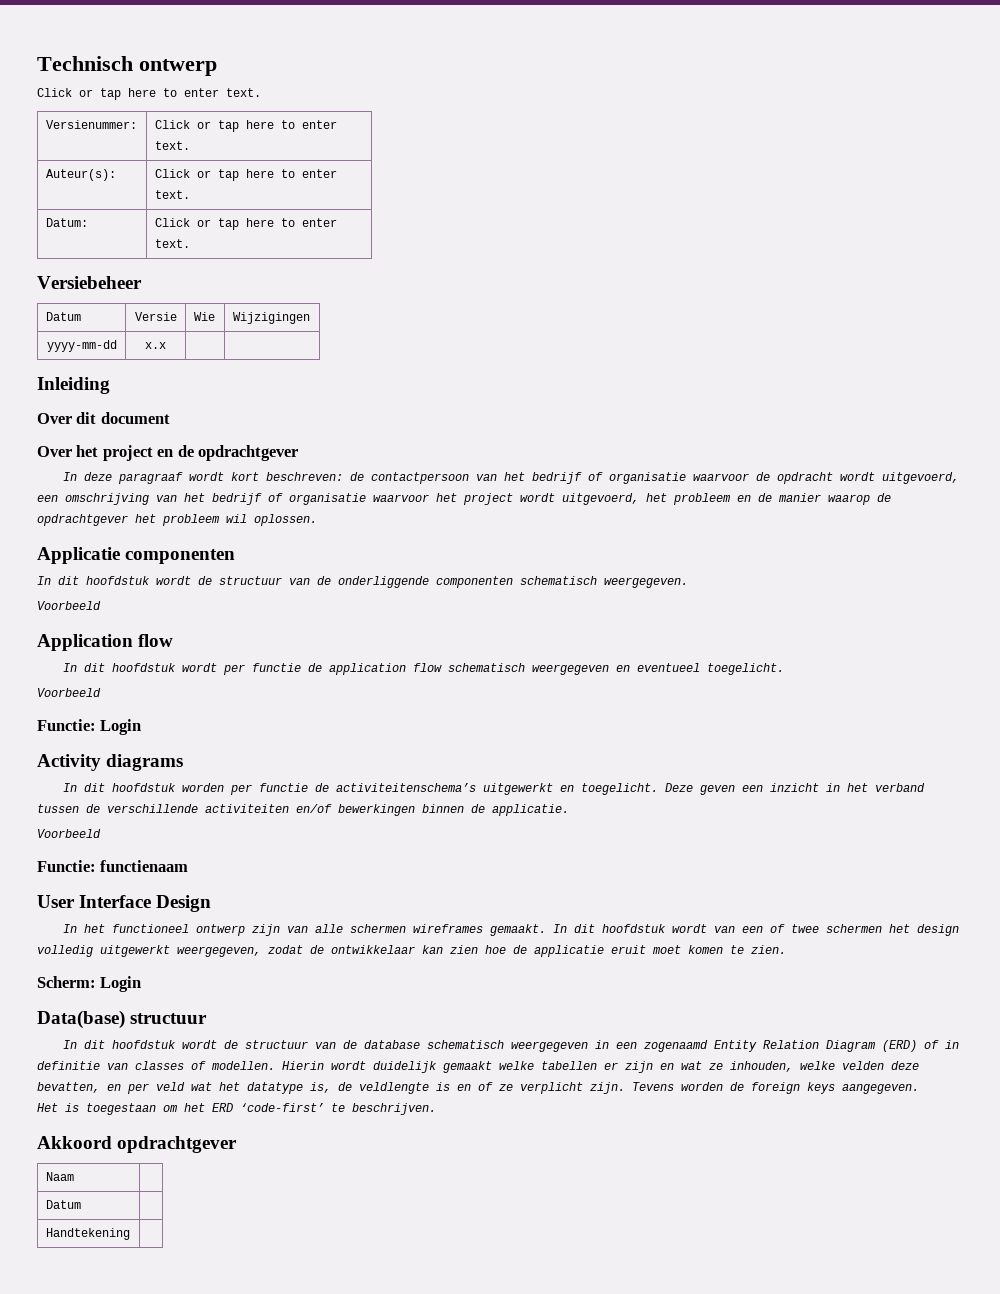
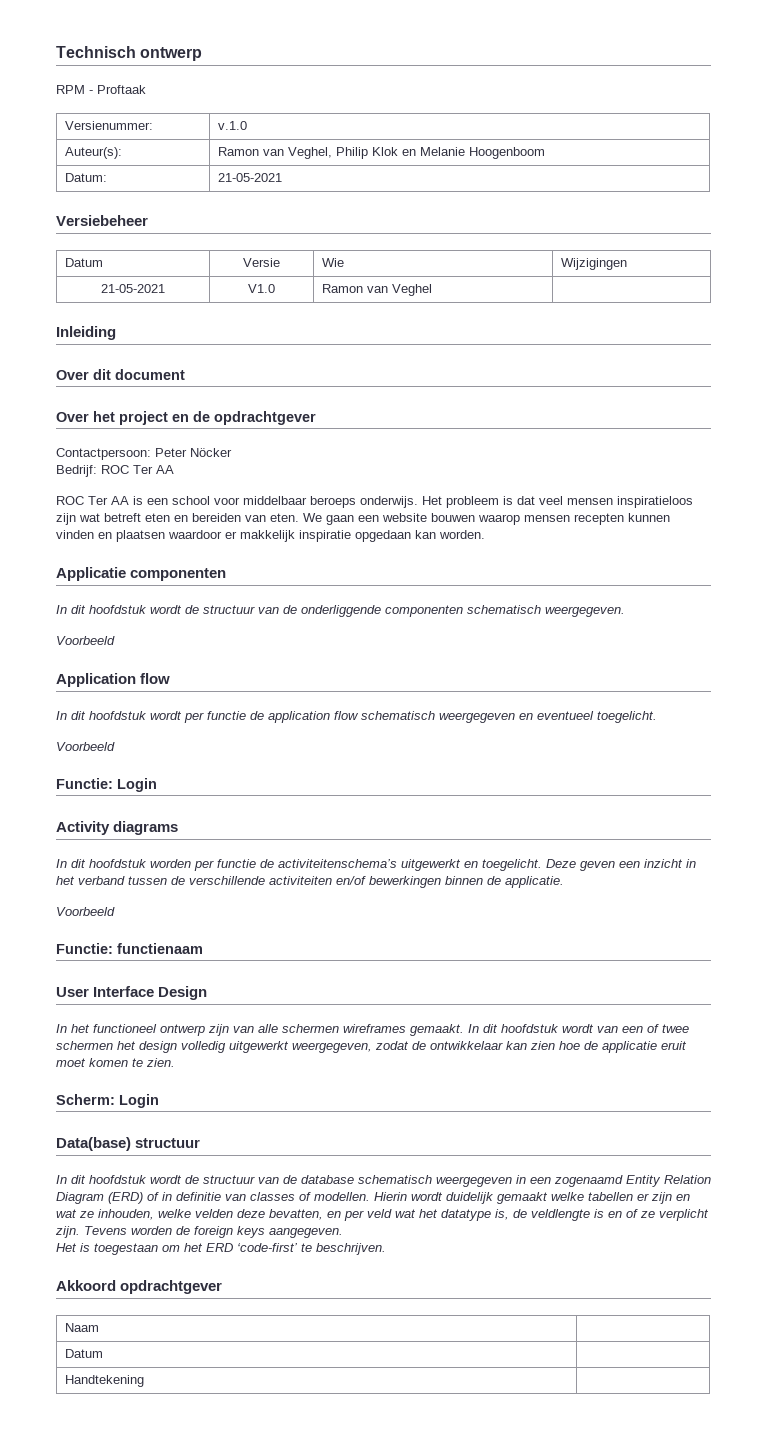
  Technisch ontwerp
- Click or tap here to enter text.
- Versienummer: | Click or tap here to enter text.
- Auteur(s): | Click or tap here to enter text.
- Datum: | Click or tap here to enter text.
+ RPM - Proftaak
+ Versienummer: | v.1.0
+ Auteur(s): | Ramon van Veghel, Philip Klok en Melanie Hoogenboom
+ Datum: | 21-05-2021
- yyyy-mm-dd | x.x | |
+ 21-05-2021 | V1.0 | Ramon van Veghel |
- In deze paragraaf wordt kort beschreven: de contactpersoon van het bedrijf of organisatie waarvoor de opdracht wordt uitgevoerd, een omschrijving van het bedrijf of organisatie waarvoor het project wordt uitgevoerd, het probleem en de manier waarop de opdrachtgever het probleem wil oplossen.
+ Contactpersoon: Peter Nöcker
+ Bedrijf: ROC Ter AA
+ ROC Ter AA is een school voor middelbaar beroeps onderwijs. Het probleem is dat veel mensen inspiratieloos zijn wat betreft eten en bereiden van eten. We gaan een website bouwen waarop mensen recepten kunnen vinden en plaatsen waardoor er makkelijk inspiratie opgedaan kan worden.

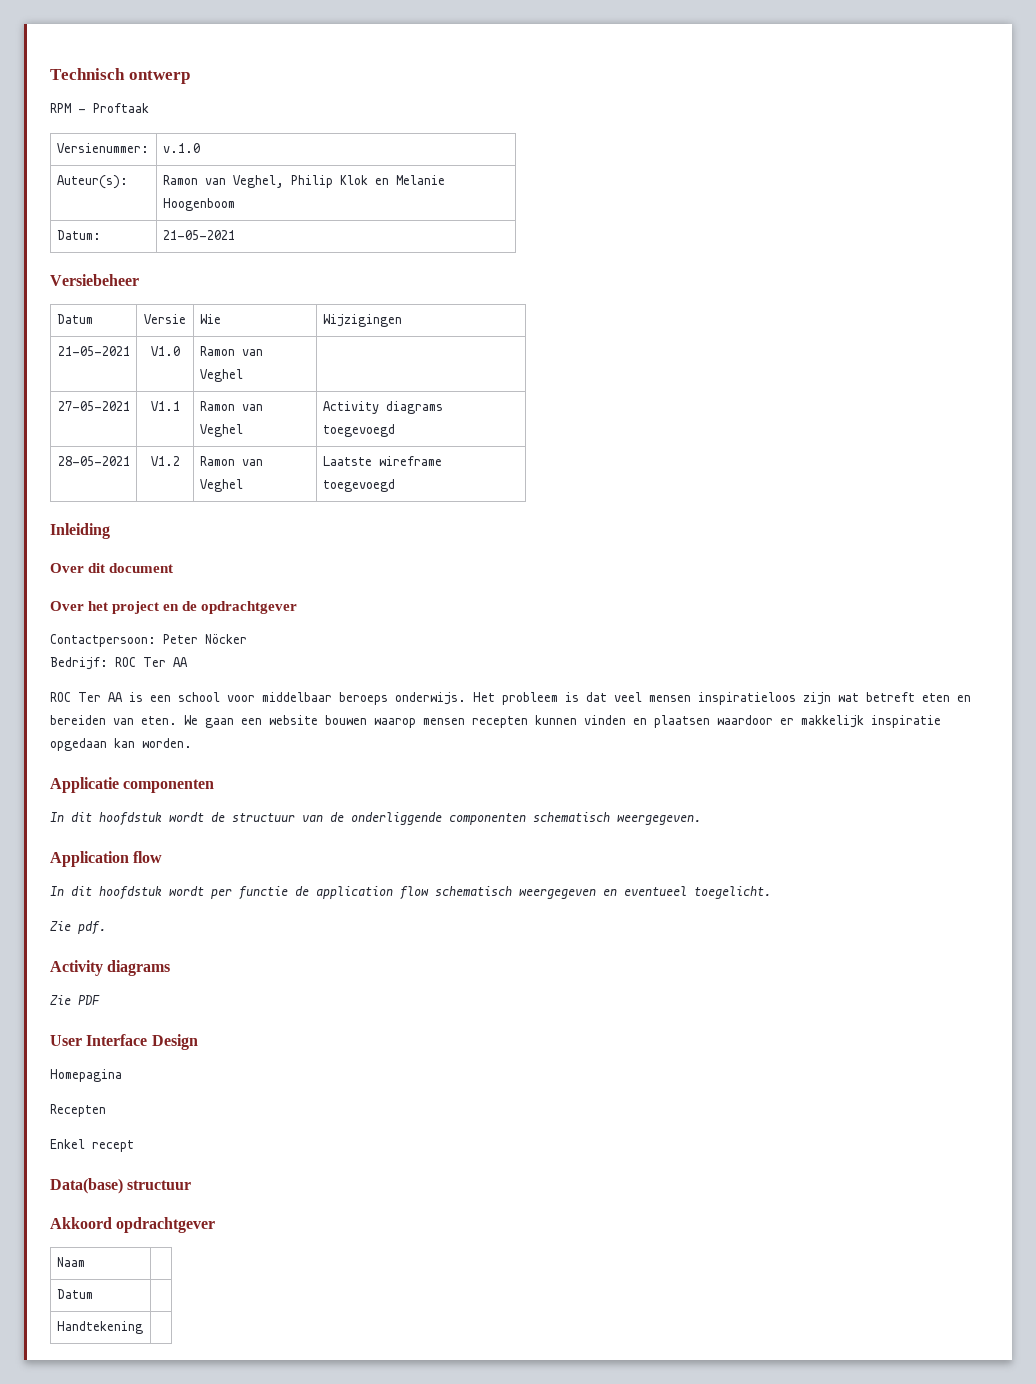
+ 27-05-2021 | V1.1 | Ramon van Veghel | Activity diagrams toegevoegd
+ 28-05-2021 | V1.2 | Ramon van Veghel | Laatste wireframe toegevoegd
  In dit hoofdstuk wordt de structuur van de onderliggende componenten schematisch weergegeven.
- Voorbeeld
  In dit hoofdstuk wordt per functie de application flow schematisch weergegeven en eventueel toegelicht.
- Voorbeeld
- Functie: Login
+ Zie pdf.
- In dit hoofdstuk worden per functie de activiteitenschema’s uitgewerkt en toegelicht. Deze geven een inzicht in het verband tussen de verschillende activiteiten en/of bewerkingen binnen de applicatie.
- Voorbeeld
- Functie: functienaam
+ Zie PDF
  User Interface Design
- In het functioneel ontwerp zijn van alle schermen wireframes gemaakt. In dit hoofdstuk wordt van een of twee schermen het design volledig uitgewerkt weergegeven, zodat de ontwikkelaar kan zien hoe de applicatie eruit moet komen te zien.
- Scherm: Login
+ Homepagina
+ Recepten
+ Enkel recept
  Data(base) structuur
- In dit hoofdstuk wordt de structuur van de database schematisch weergegeven in een zogenaamd Entity Relation Diagram (ERD) of in definitie van classes of modellen. Hierin wordt duidelijk gemaakt welke tabellen er zijn en wat ze inhouden, welke velden deze bevatten, en per veld wat het datatype is, de veldlengte is en of ze verplicht zijn. Tevens worden de foreign keys aangegeven.
- Het is toegestaan om het ERD ‘code-first’ te beschrijven.

